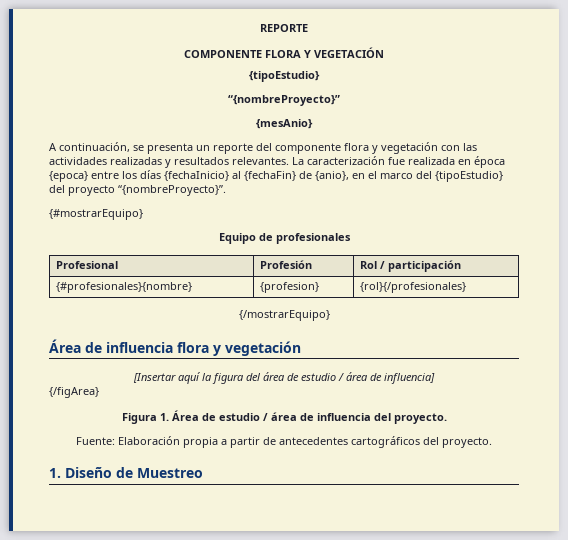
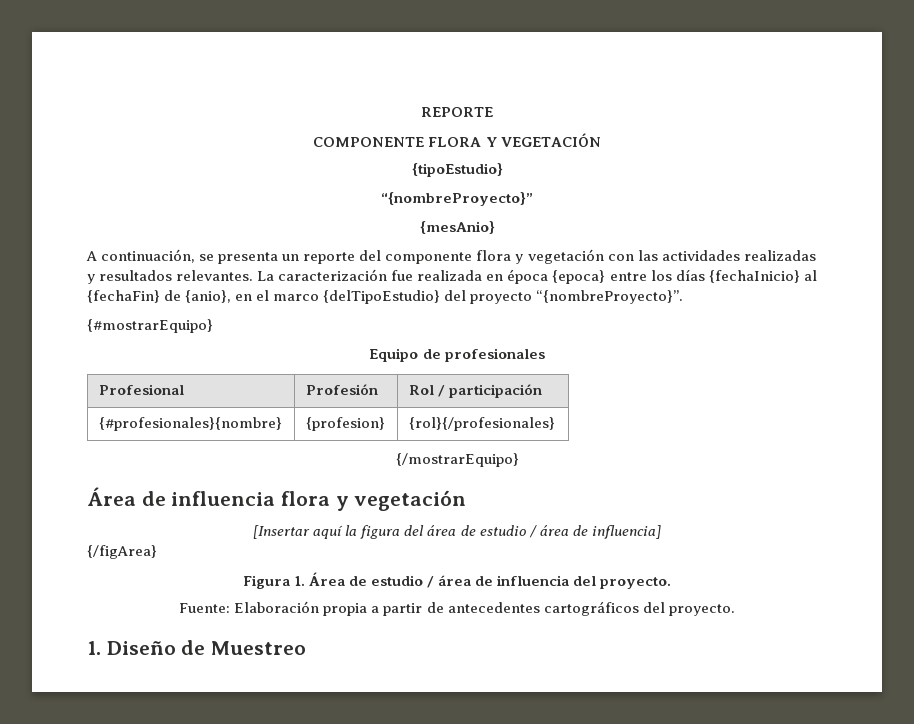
- La caracterización fue realizada en época {epoca} entre los días {fechaInicio} al {fechaFin} de {anio}, en el marco del {tipoEstudio} del proyecto “{nombreProyecto}”.
+ La caracterización fue realizada en época {epoca} entre los días {fechaInicio} al {fechaFin} de {anio}, en el marco {delTipoEstudio} del proyecto “{nombreProyecto}”.

